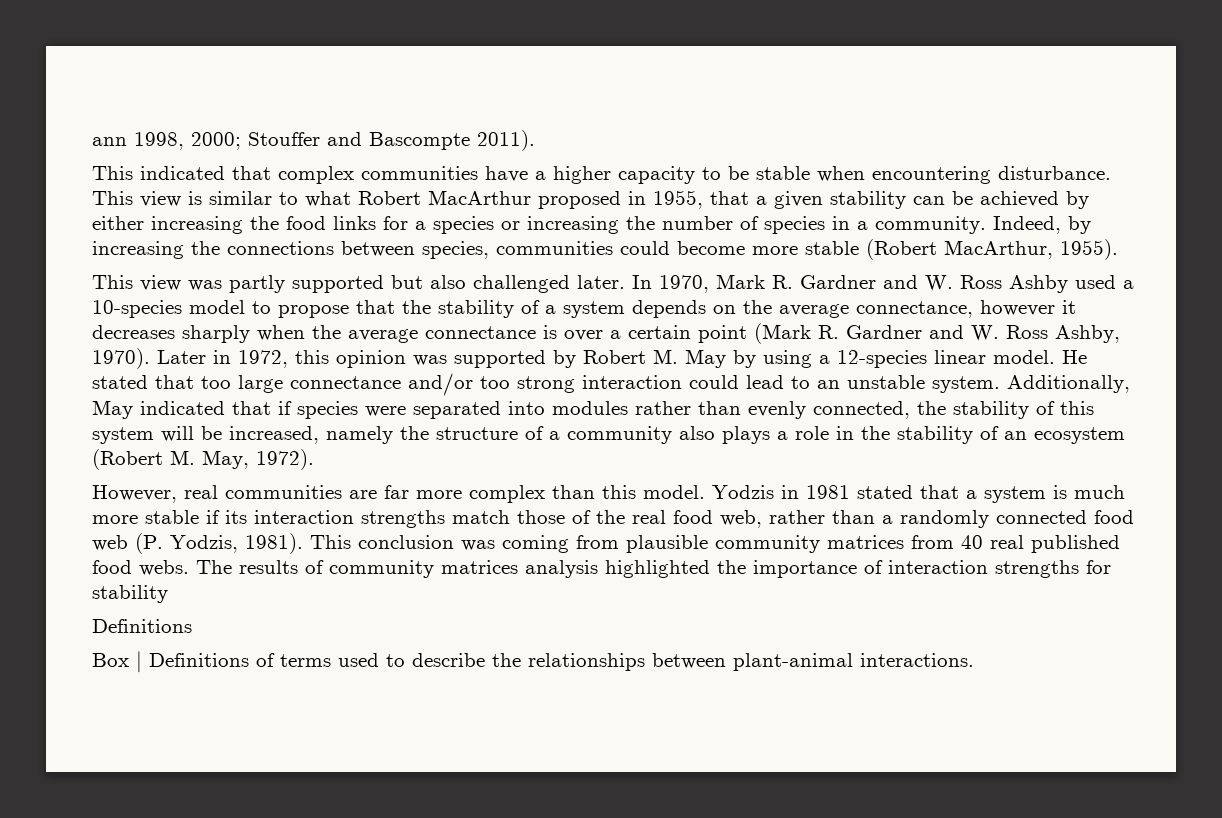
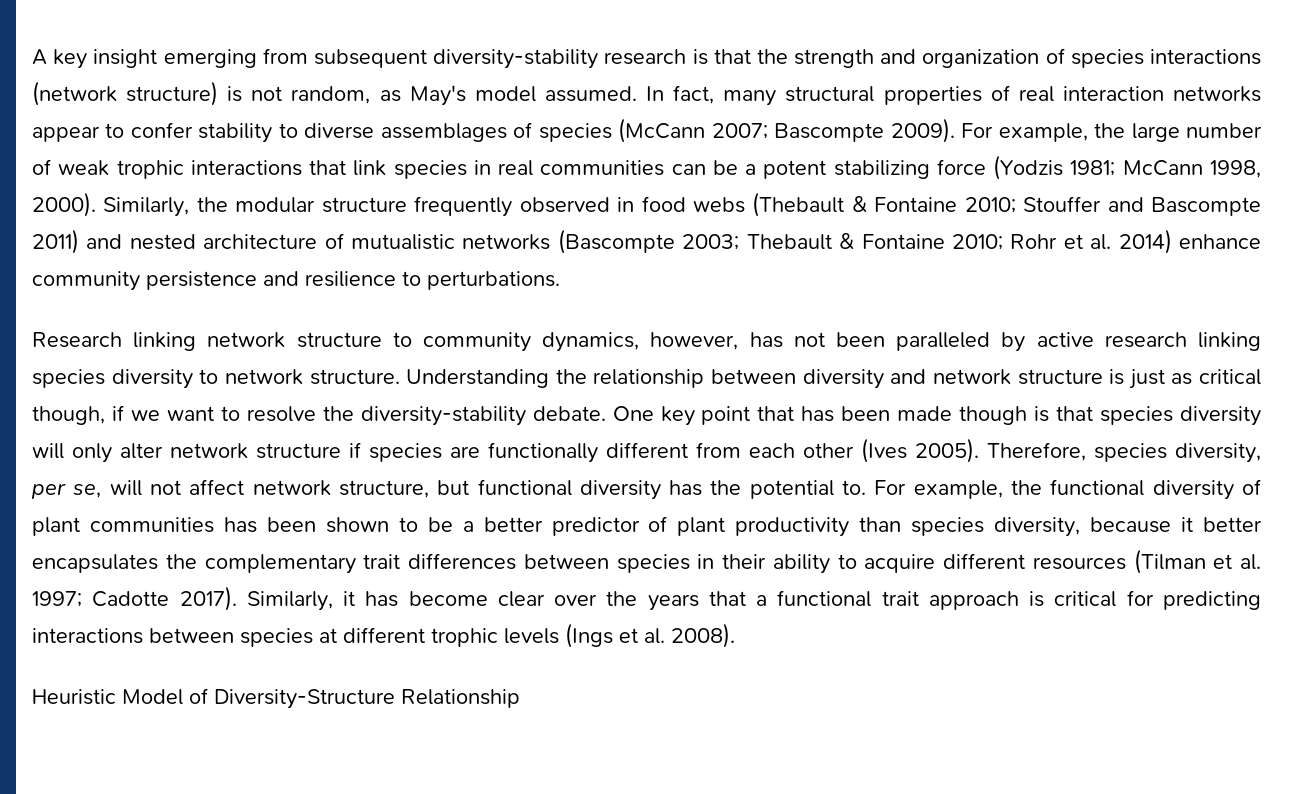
- ann 1998, 2000; Stouffer and Bascompte 2011).
- This indicated that complex communities have a higher capacity to be stable when encountering disturbance. This view is similar to what Robert MacArthur proposed in 1955, that a given stability can be achieved by either increasing the food links for a species or increasing the number of species in a community. Indeed, by increasing the connections between species, communities could become more stable (Robert MacArthur, 1955).
- This view was partly supported but also challenged later. In 1970, Mark R. Gardner and W. Ross Ashby used a 10-species model to propose that the stability of a system depends on the average connectance, however it decreases sharply when the average connectance is over a certain point (Mark R. Gardner and W. Ross Ashby, 1970). Later in 1972, this opinion was supported by Robert M. May by using a 12-species linear model. He stated that too large connectance and/or too strong interaction could lead to an unstable system. Additionally, May indicated that if species were separated into modules rather than evenly connected, the stability of this system will be increased, namely the structure of a community also plays a role in the stability of an ecosystem (Robert M. May, 1972).
- However, real communities are far more complex than this model. Yodzis in 1981 stated that a system is much more stable if its interaction strengths match those of the real food web, rather than a randomly connected food web (P. Yodzis, 1981). This conclusion was coming from plausible community matrices from 40 real published food webs. The results of community matrices analysis highlighted the importance of interaction strengths for stability
- Definitions
- Box | Definitions of terms used to describe the relationships between plant-animal interactions.
+ A key insight emerging from subsequent diversity-stability research is that the strength and organization of species interactions (network structure) is not random, as May's model assumed. In fact, many structural properties of real interaction networks appear to confer stability to diverse assemblages of species (McCann 2007; Bascompte 2009). For example, the large number of weak trophic interactions that link species in real communities can be a potent stabilizing force (Yodzis 1981; McCann 1998, 2000). Similarly, the modular structure frequently observed in food webs (Thebault & Fontaine 2010; Stouffer and Bascompte 2011) and nested architecture of mutualistic networks (Bascompte 2003; Thebault & Fontaine 2010; Rohr et al. 2014) enhance community persistence and resilience to perturbations.
+ Research linking network structure to community dynamics, however, has not been paralleled by active research linking species diversity to network structure. Understanding the relationship between diversity and network structure is just as critical though, if we want to resolve the diversity-stability debate. One key point that has been made though is that species diversity will only alter network structure if species are functionally different from each other (Ives 2005). Therefore, species diversity, per se, will not affect network structure, but functional diversity has the potential to. For example, the functional diversity of plant communities has been shown to be a better predictor of plant productivity than species diversity, because it better encapsulates the complementary trait differences between species in their ability to acquire different resources (Tilman et al. 1997; Cadotte 2017). Similarly, it has become clear over the years that a functional trait approach is critical for predicting interactions between species at different trophic levels (Ings et al. 2008).
+ Heuristic Model of Diversity-Structure Relationship

